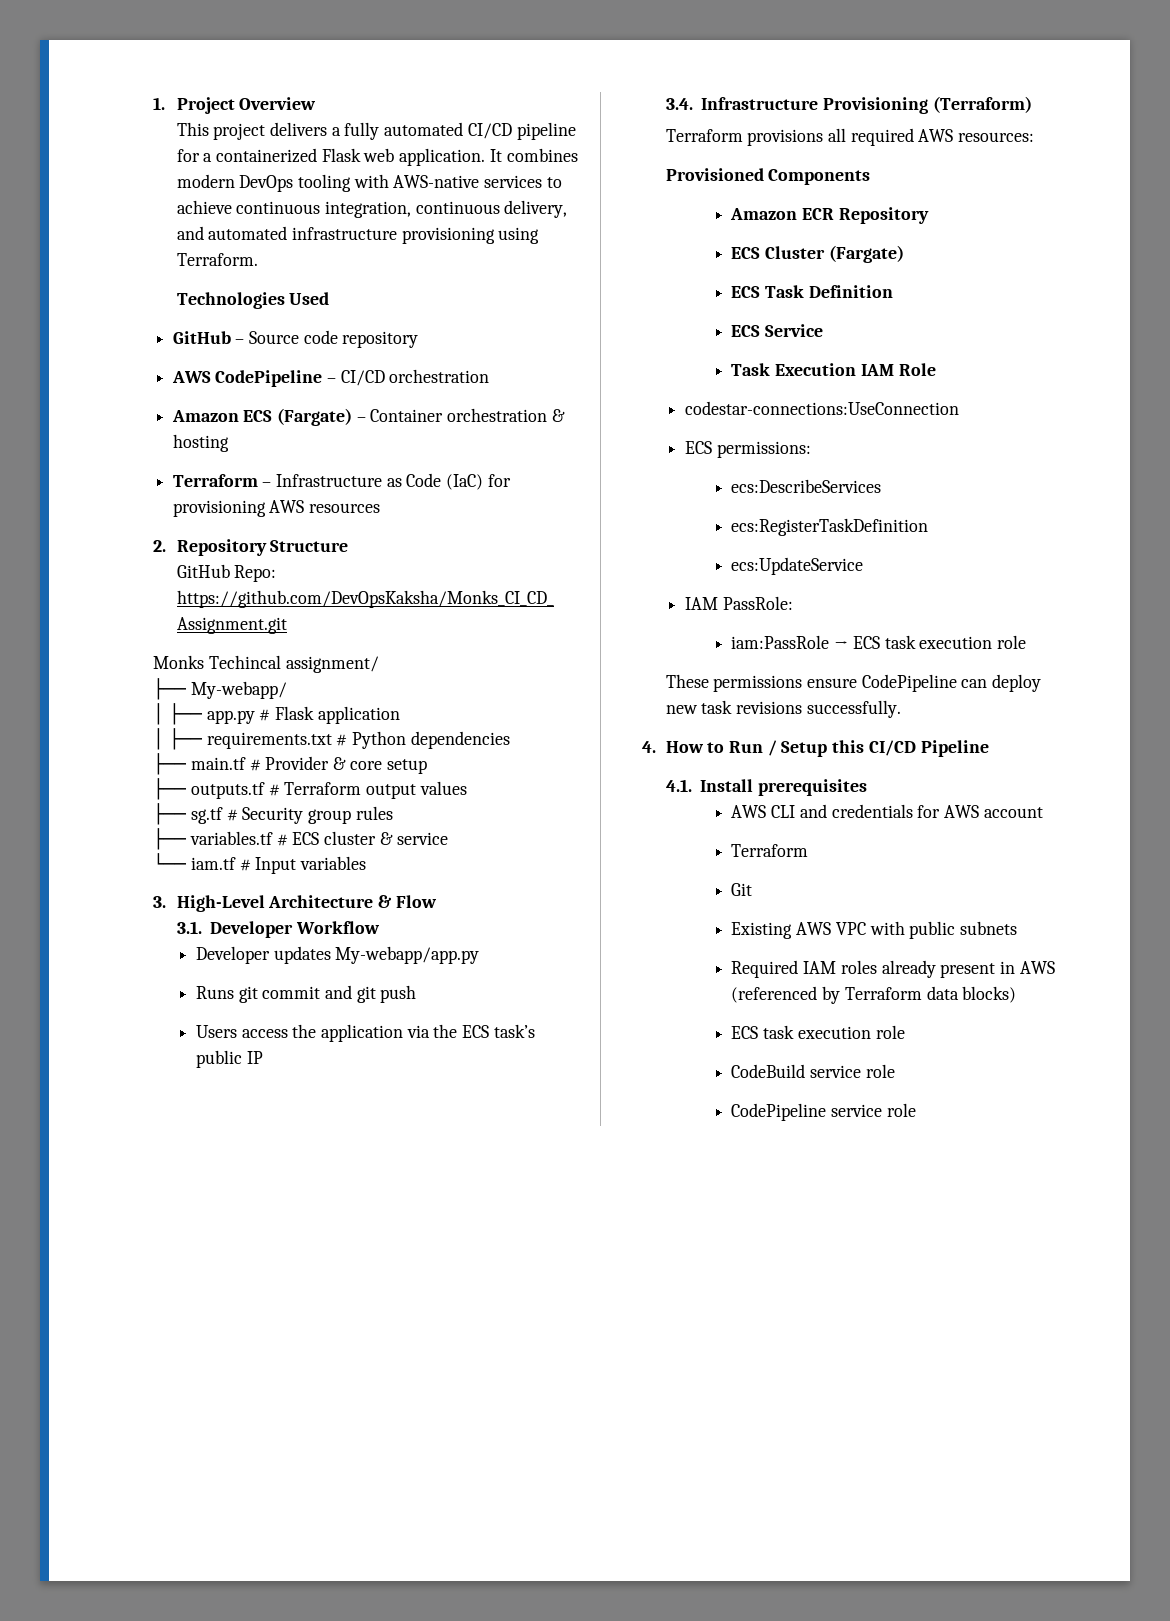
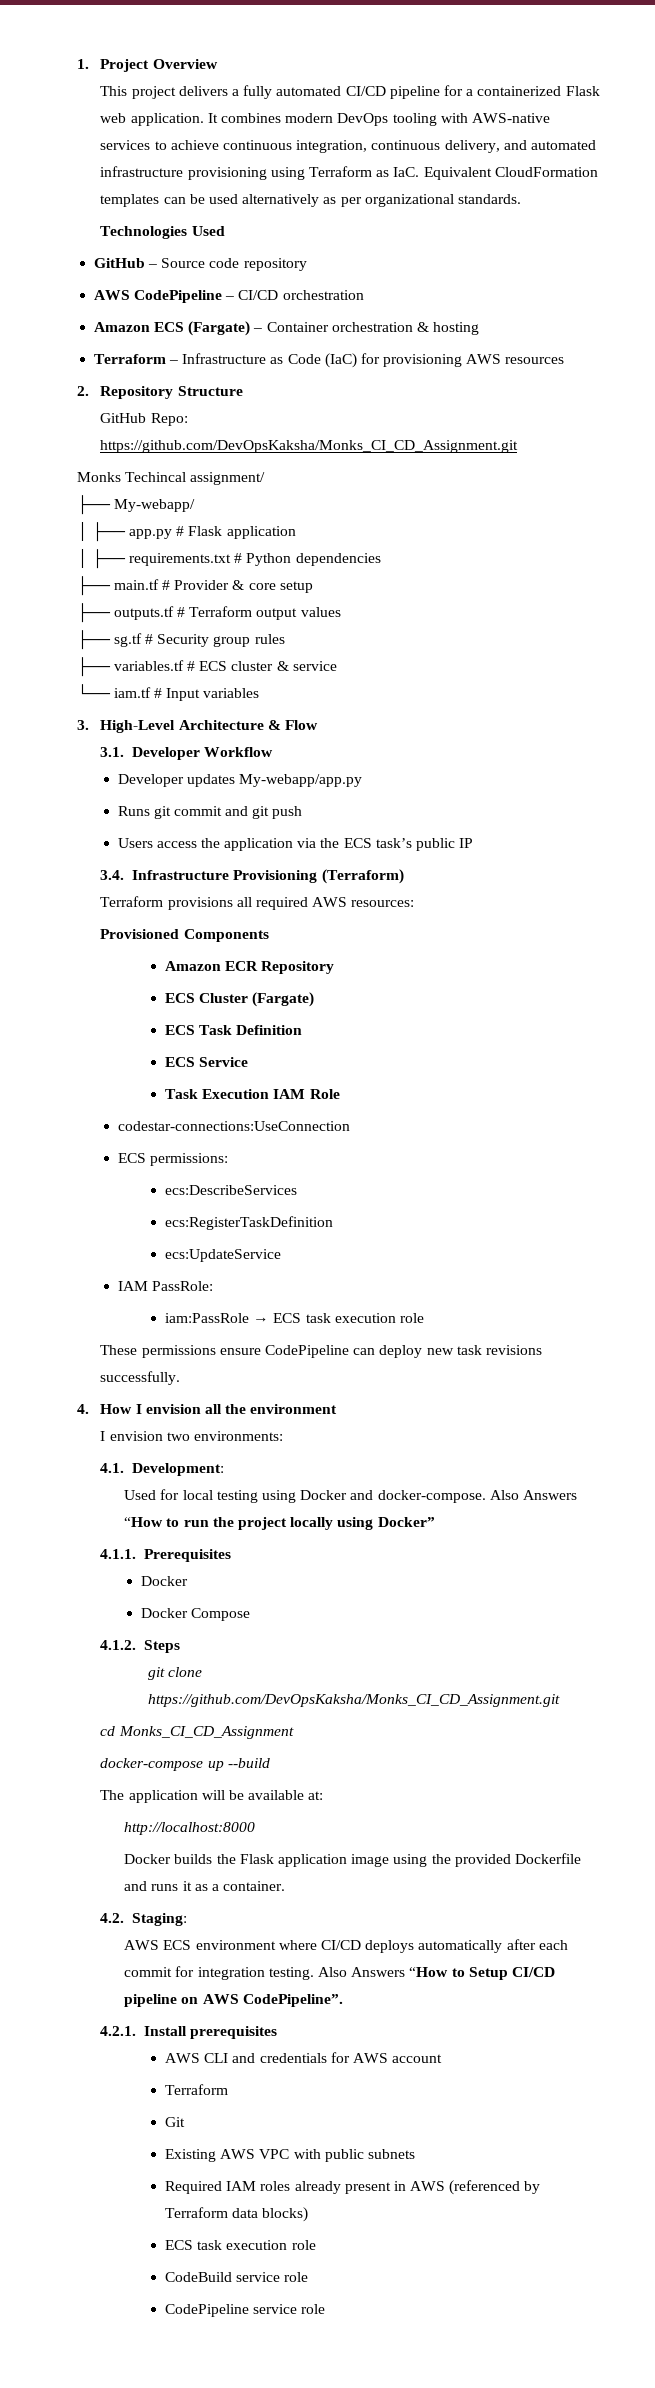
- It combines modern DevOps tooling with AWS-native services to achieve continuous integration, continuous delivery, and automated infrastructure provisioning using Terraform.
+ It combines modern DevOps tooling with AWS-native services to achieve continuous integration, continuous delivery, and automated infrastructure provisioning using Terraform as IaC. Equivalent CloudFormation templates can be used alternatively as per organizational standards.
- 4. How to Run / Setup this CI/CD Pipeline
- 4.1. Install prerequisites
+ 4. How I envision all the environment
+ I envision two environments:
+ 4.1. Development:
+ Used for local testing using Docker and docker-compose. Also Answers “How to run the project locally using Docker”
+ 4.1.1. Prerequisites
+ Docker
+ Docker Compose
+ 4.1.2. Steps
+ git clone https://github.com/DevOpsKaksha/Monks_CI_CD_Assignment.git
+ cd Monks_CI_CD_Assignment
+ docker-compose up --build
+ The application will be available at:
+ http://localhost:8000
+ Docker builds the Flask application image using the provided Dockerfile and runs it as a container.
+ 4.2. Staging:
+ AWS ECS environment where CI/CD deploys automatically after each commit for integration testing. Also Answers “How to Setup CI/CD pipeline on AWS CodePipeline”.
+ 4.2.1. Install prerequisites

